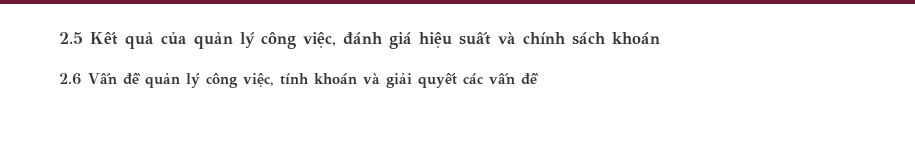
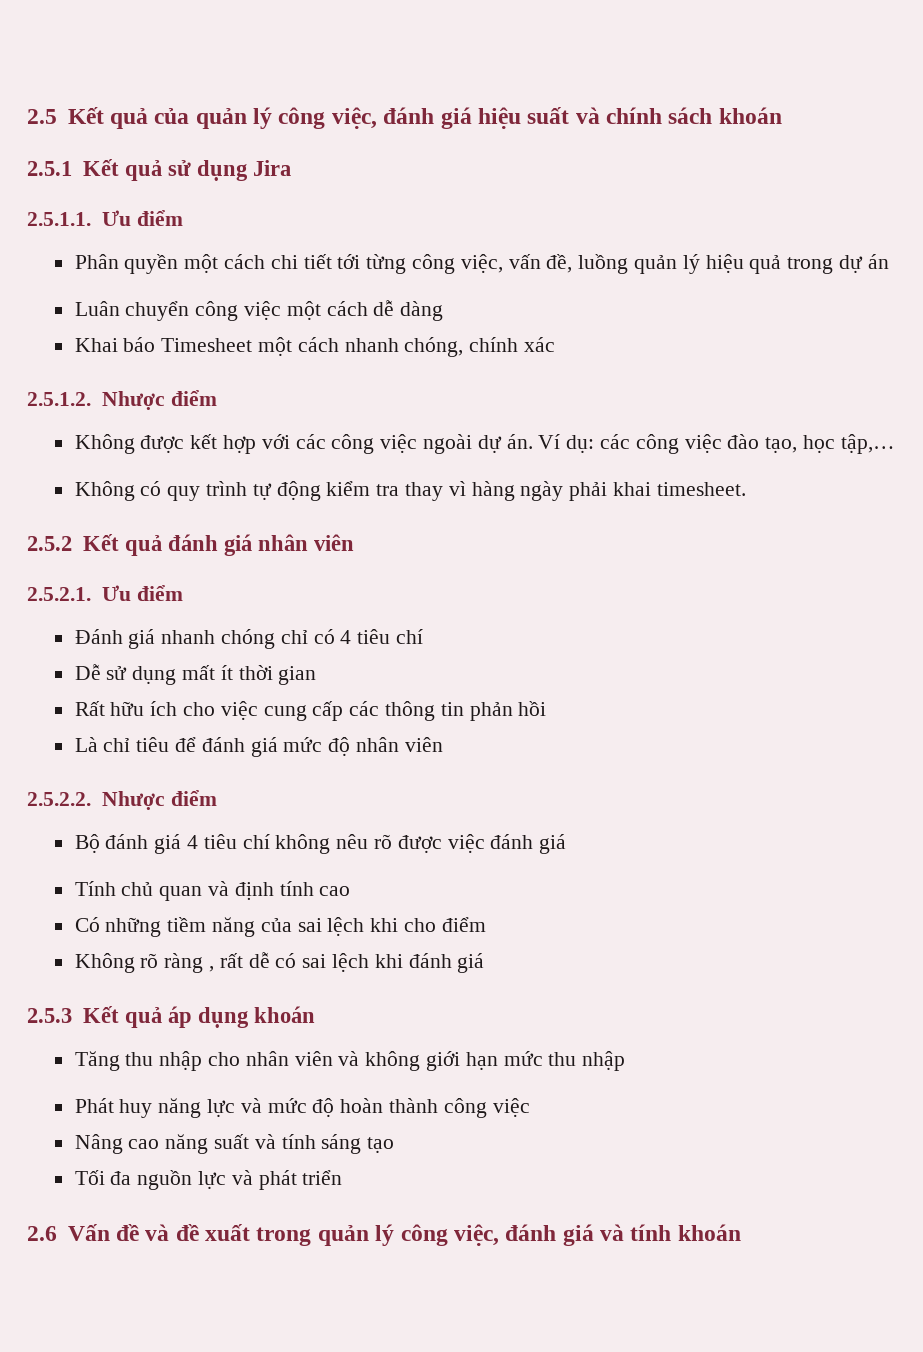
- 2.6 Vấn đề quản lý công việc, tính khoán và giải quyết các vấn đề
+ 2.5.1 Kết quả sử dụng Jira
+ 2.5.1.1. Ưu điểm
+ Phân quyền một cách chi tiết tới từng công việc, vấn đề, luồng quản lý hiệu quả trong dự án
+ Luân chuyển công việc một cách dễ dàng
+ Khai báo Timesheet một cách nhanh chóng, chính xác
+ 2.5.1.2. Nhược điểm
+ Không được kết hợp với các công việc ngoài dự án. Ví dụ: các công việc đào tạo, học tập,…
+ Không có quy trình tự động kiểm tra thay vì hàng ngày phải khai timesheet.
+ 2.5.2 Kết quả đánh giá nhân viên
+ 2.5.2.1. Ưu điểm
+ Đánh giá nhanh chóng chỉ có 4 tiêu chí
+ Dễ sử dụng mất ít thời gian
+ Rất hữu ích cho việc cung cấp các thông tin phản hồi
+ Là chỉ tiêu để đánh giá mức độ nhân viên
+ 2.5.2.2. Nhược điểm
+ Bộ đánh giá 4 tiêu chí không nêu rõ được việc đánh giá
+ Tính chủ quan và định tính cao
+ Có những tiềm năng của sai lệch khi cho điểm
+ Không rõ ràng , rất dễ có sai lệch khi đánh giá
+ 2.5.3 Kết quả áp dụng khoán
+ Tăng thu nhập cho nhân viên và không giới hạn mức thu nhập
+ Phát huy năng lực và mức độ hoàn thành công việc
+ Nâng cao năng suất và tính sáng tạo
+ Tối đa nguồn lực và phát triển
+ 2.6 Vấn đề và đề xuất trong quản lý công việc, đánh giá và tính khoán

